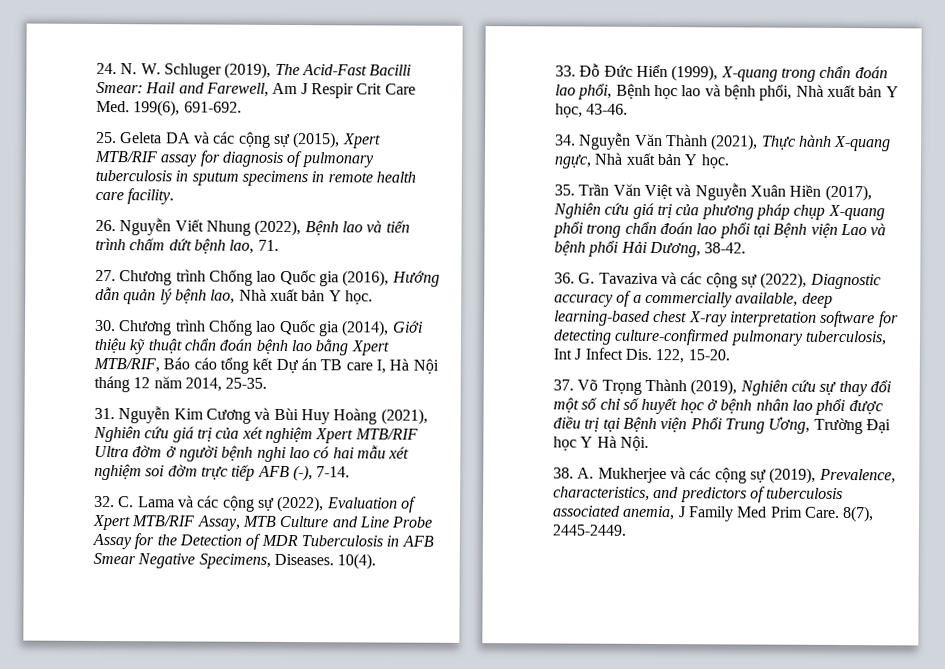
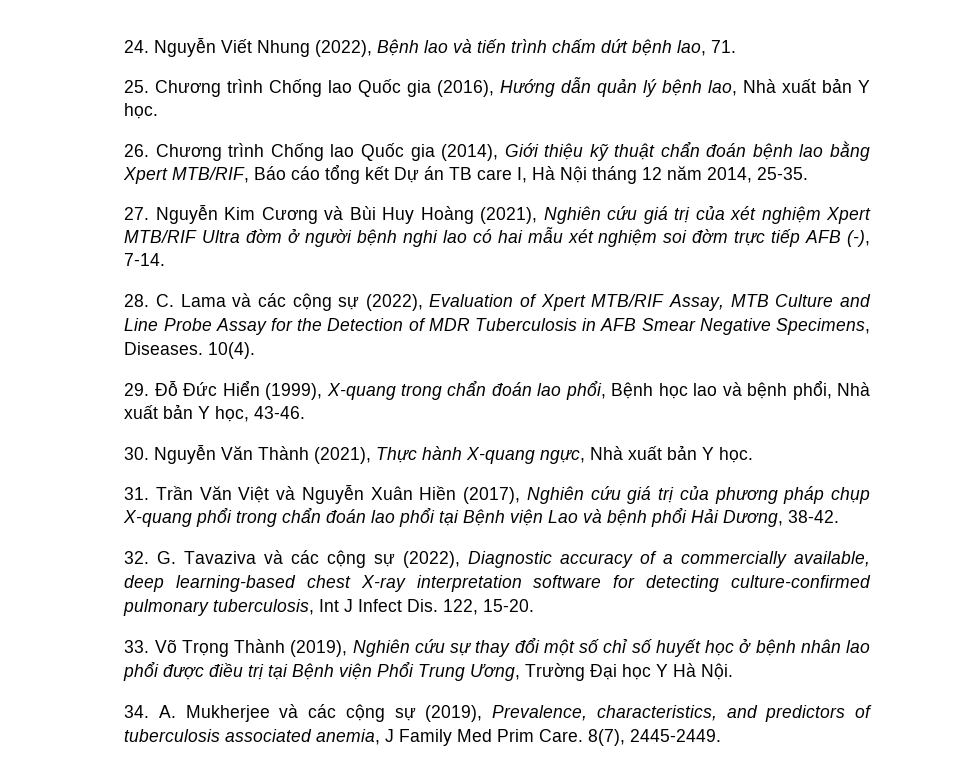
- 24. N. W. Schluger (2019), The Acid-Fast Bacilli Smear: Hail and Farewell, Am J Respir Crit Care Med. 199(6), 691-692.
- 25. Geleta DA và các cộng sự (2015), Xpert MTB/RIF assay for diagnosis of pulmonary tuberculosis in sputum specimens in remote health care facility.
- 26. Nguyễn Viết Nhung (2022), Bệnh lao và tiến trình chấm dứt bệnh lao, 71.
+ 24. Nguyễn Viết Nhung (2022), Bệnh lao và tiến trình chấm dứt bệnh lao, 71.
- 27. Chương trình Chống lao Quốc gia (2016), Hướng dẫn quản lý bệnh lao, Nhà xuất bản Y học.
+ 25. Chương trình Chống lao Quốc gia (2016), Hướng dẫn quản lý bệnh lao, Nhà xuất bản Y học.
- 30. Chương trình Chống lao Quốc gia (2014), Giới thiệu kỹ thuật chẩn đoán bệnh lao bằng Xpert MTB/RIF, Báo cáo tổng kết Dự án TB care I, Hà Nội tháng 12 năm 2014, 25-35.
+ 26. Chương trình Chống lao Quốc gia (2014), Giới thiệu kỹ thuật chẩn đoán bệnh lao bằng Xpert MTB/RIF, Báo cáo tổng kết Dự án TB care I, Hà Nội tháng 12 năm 2014, 25-35.
- 31. Nguyễn Kim Cương và Bùi Huy Hoàng (2021), Nghiên cứu giá trị của xét nghiệm Xpert MTB/RIF Ultra đờm ở người bệnh nghi lao có hai mẫu xét nghiệm soi đờm trực tiếp AFB (-), 7-14.
+ 27. Nguyễn Kim Cương và Bùi Huy Hoàng (2021), Nghiên cứu giá trị của xét nghiệm Xpert MTB/RIF Ultra đờm ở người bệnh nghi lao có hai mẫu xét nghiệm soi đờm trực tiếp AFB (-), 7-14.
- 32. C. Lama và các cộng sự (2022), Evaluation of Xpert MTB/RIF Assay, MTB Culture and Line Probe Assay for the Detection of MDR Tuberculosis in AFB Smear Negative Specimens, Diseases.
+ 28. C. Lama và các cộng sự (2022), Evaluation of Xpert MTB/RIF Assay, MTB Culture and Line Probe Assay for the Detection of MDR Tuberculosis in AFB Smear Negative Specimens, Diseases.
- 33. Đỗ Đức Hiển (1999), X-quang trong chẩn đoán lao phổi, Bệnh học lao và bệnh phổi, Nhà xuất bản Y học, 43-46.
+ 29. Đỗ Đức Hiển (1999), X-quang trong chẩn đoán lao phổi, Bệnh học lao và bệnh phổi, Nhà xuất bản Y học, 43-46.
- 34. Nguyễn Văn Thành (2021), Thực hành X-quang ngực, Nhà xuất bản Y học.
+ 30. Nguyễn Văn Thành (2021), Thực hành X-quang ngực, Nhà xuất bản Y học.
- 35. Trần Văn Việt và Nguyễn Xuân Hiền (2017), Nghiên cứu giá trị của phương pháp chụp X-quang phổi trong chẩn đoán lao phổi tại Bệnh viện Lao và bệnh phổi Hải Dương, 38-42.
+ 31. Trần Văn Việt và Nguyễn Xuân Hiền (2017), Nghiên cứu giá trị của phương pháp chụp X-quang phổi trong chẩn đoán lao phổi tại Bệnh viện Lao và bệnh phổi Hải Dương, 38-42.
- 36. G. Tavaziva và các cộng sự (2022), Diagnostic accuracy of a commercially available, deep learning-based chest X-ray interpretation software for detecting culture-confirmed pulmonary tuberculosis, Int J Infect Dis. 122, 15-20.
+ 32. G. Tavaziva và các cộng sự (2022), Diagnostic accuracy of a commercially available, deep learning-based chest X-ray interpretation software for detecting culture-confirmed pulmonary tuberculosis, Int J Infect Dis. 122, 15-20.
- 37. Võ Trọng Thành (2019), Nghiên cứu sự thay đổi một số chỉ số huyết học ở bệnh nhân lao phổi được điều trị tại Bệnh viện Phổi Trung Ương, Trường Đại học Y Hà Nội.
+ 33. Võ Trọng Thành (2019), Nghiên cứu sự thay đổi một số chỉ số huyết học ở bệnh nhân lao phổi được điều trị tại Bệnh viện Phổi Trung Ương, Trường Đại học Y Hà Nội.
- 38. A. Mukherjee và các cộng sự (2019), Prevalence, characteristics, and predictors of tuberculosis associated anemia, J Family Med Prim Care.
+ 34. A. Mukherjee và các cộng sự (2019), Prevalence, characteristics, and predictors of tuberculosis associated anemia, J Family Med Prim Care.

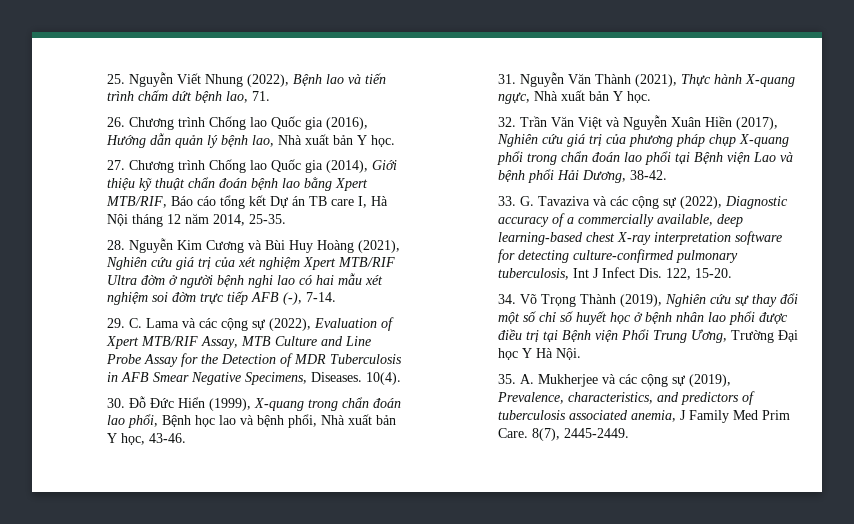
- 24. Nguyễn Viết Nhung (2022), Bệnh lao và tiến trình chấm dứt bệnh lao, 71.
+ 25. Nguyễn Viết Nhung (2022), Bệnh lao và tiến trình chấm dứt bệnh lao, 71.
- 25. Chương trình Chống lao Quốc gia (2016), Hướng dẫn quản lý bệnh lao, Nhà xuất bản Y học.
+ 26. Chương trình Chống lao Quốc gia (2016), Hướng dẫn quản lý bệnh lao, Nhà xuất bản Y học.
- 26. Chương trình Chống lao Quốc gia (2014), Giới thiệu kỹ thuật chẩn đoán bệnh lao bằng Xpert MTB/RIF, Báo cáo tổng kết Dự án TB care I, Hà Nội tháng 12 năm 2014, 25-35.
+ 27. Chương trình Chống lao Quốc gia (2014), Giới thiệu kỹ thuật chẩn đoán bệnh lao bằng Xpert MTB/RIF, Báo cáo tổng kết Dự án TB care I, Hà Nội tháng 12 năm 2014, 25-35.
- 27. Nguyễn Kim Cương và Bùi Huy Hoàng (2021), Nghiên cứu giá trị của xét nghiệm Xpert MTB/RIF Ultra đờm ở người bệnh nghi lao có hai mẫu xét nghiệm soi đờm trực tiếp AFB (-), 7-14.
+ 28. Nguyễn Kim Cương và Bùi Huy Hoàng (2021), Nghiên cứu giá trị của xét nghiệm Xpert MTB/RIF Ultra đờm ở người bệnh nghi lao có hai mẫu xét nghiệm soi đờm trực tiếp AFB (-), 7-14.
- 28. C. Lama và các cộng sự (2022), Evaluation of Xpert MTB/RIF Assay, MTB Culture and Line Probe Assay for the Detection of MDR Tuberculosis in AFB Smear Negative Specimens, Diseases.
+ 29. C. Lama và các cộng sự (2022), Evaluation of Xpert MTB/RIF Assay, MTB Culture and Line Probe Assay for the Detection of MDR Tuberculosis in AFB Smear Negative Specimens, Diseases.
- 29. Đỗ Đức Hiển (1999), X-quang trong chẩn đoán lao phổi, Bệnh học lao và bệnh phổi, Nhà xuất bản Y học, 43-46.
+ 30. Đỗ Đức Hiển (1999), X-quang trong chẩn đoán lao phổi, Bệnh học lao và bệnh phổi, Nhà xuất bản Y học, 43-46.
- 30. Nguyễn Văn Thành (2021), Thực hành X-quang ngực, Nhà xuất bản Y học.
+ 31. Nguyễn Văn Thành (2021), Thực hành X-quang ngực, Nhà xuất bản Y học.
- 31. Trần Văn Việt và Nguyễn Xuân Hiền (2017), Nghiên cứu giá trị của phương pháp chụp X-quang phổi trong chẩn đoán lao phổi tại Bệnh viện Lao và bệnh phổi Hải Dương, 38-42.
+ 32. Trần Văn Việt và Nguyễn Xuân Hiền (2017), Nghiên cứu giá trị của phương pháp chụp X-quang phổi trong chẩn đoán lao phổi tại Bệnh viện Lao và bệnh phổi Hải Dương, 38-42.
- 32. G. Tavaziva và các cộng sự (2022), Diagnostic accuracy of a commercially available, deep learning-based chest X-ray interpretation software for detecting culture-confirmed pulmonary tuberculosis, Int J Infect Dis. 122, 15-20.
+ 33. G. Tavaziva và các cộng sự (2022), Diagnostic accuracy of a commercially available, deep learning-based chest X-ray interpretation software for detecting culture-confirmed pulmonary tuberculosis, Int J Infect Dis. 122, 15-20.
- 33. Võ Trọng Thành (2019), Nghiên cứu sự thay đổi một số chỉ số huyết học ở bệnh nhân lao phổi được điều trị tại Bệnh viện Phổi Trung Ương, Trường Đại học Y Hà Nội.
+ 34. Võ Trọng Thành (2019), Nghiên cứu sự thay đổi một số chỉ số huyết học ở bệnh nhân lao phổi được điều trị tại Bệnh viện Phổi Trung Ương, Trường Đại học Y Hà Nội.
- 34. A. Mukherjee và các cộng sự (2019), Prevalence, characteristics, and predictors of tuberculosis associated anemia, J Family Med Prim Care.
+ 35. A. Mukherjee và các cộng sự (2019), Prevalence, characteristics, and predictors of tuberculosis associated anemia, J Family Med Prim Care.

